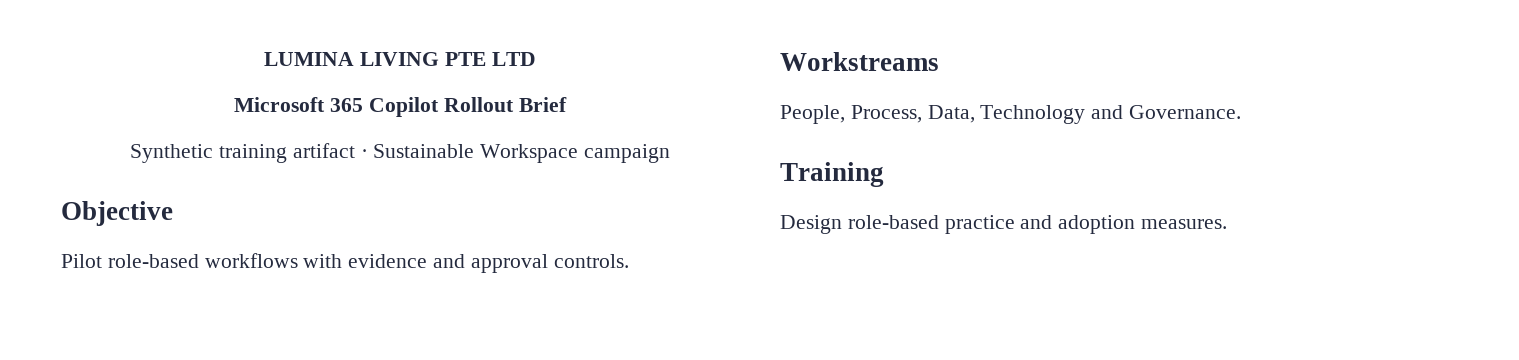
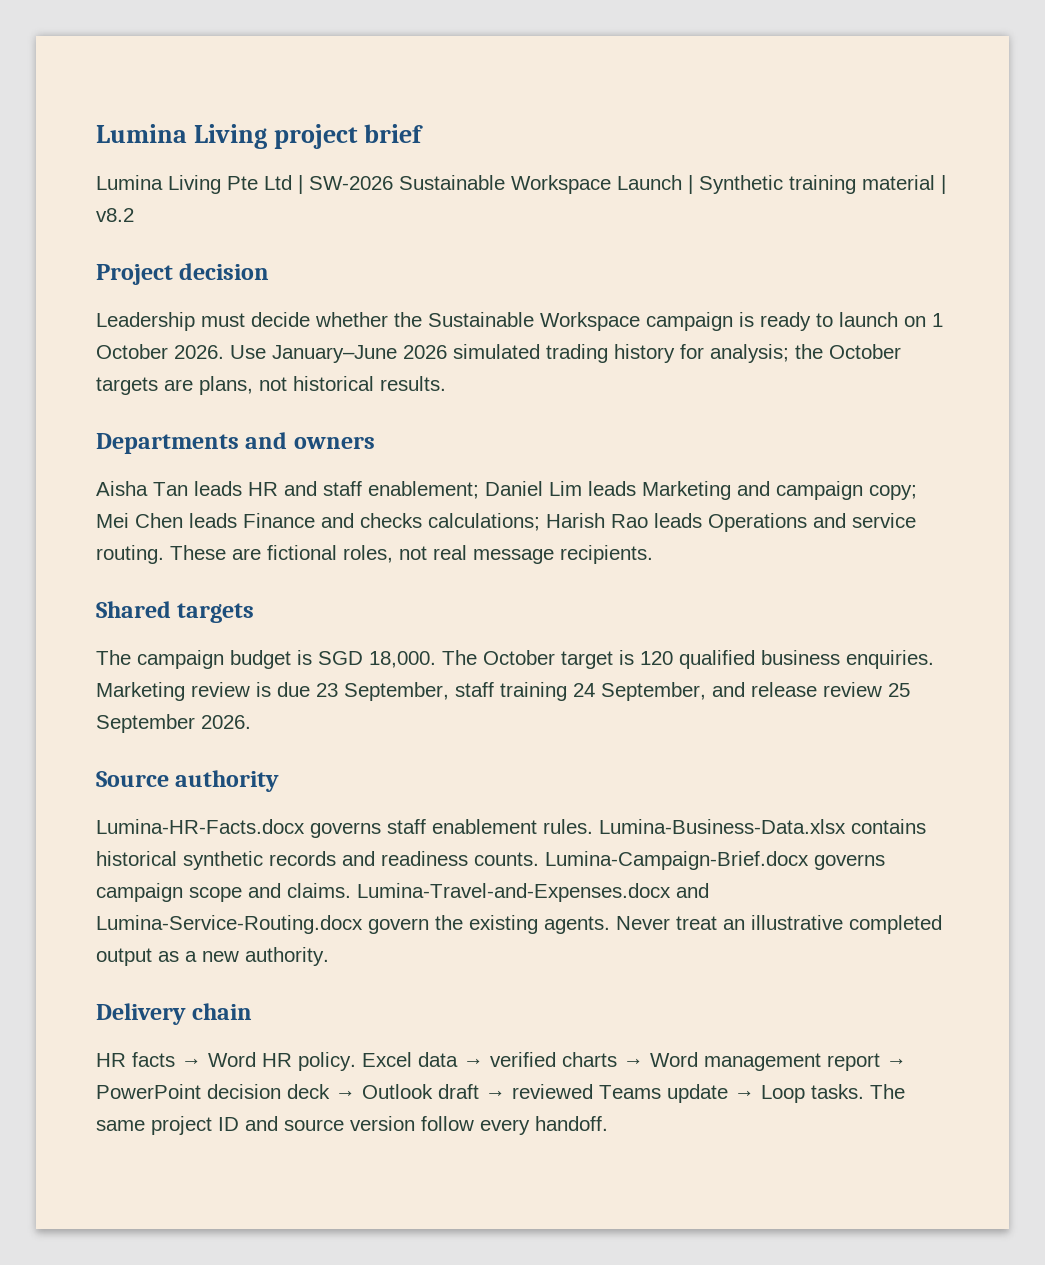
- LUMINA LIVING PTE LTD
- Microsoft 365 Copilot Rollout Brief
- Synthetic training artifact · Sustainable Workspace campaign
- Objective
- Pilot role-based workflows with evidence and approval controls.
- Workstreams
- People, Process, Data, Technology and Governance.
- Training
- Design role-based practice and adoption measures.
+ Lumina Living project brief
+ Lumina Living Pte Ltd | SW-2026 Sustainable Workspace Launch | Synthetic training material | v8.2
+ Project decision
+ Leadership must decide whether the Sustainable Workspace campaign is ready to launch on 1 October 2026. Use January–June 2026 simulated trading history for analysis; the October targets are plans, not historical results.
+ Departments and owners
+ Aisha Tan leads HR and staff enablement; Daniel Lim leads Marketing and campaign copy; Mei Chen leads Finance and checks calculations; Harish Rao leads Operations and service routing. These are fictional roles, not real message recipients.
+ Shared targets
+ The campaign budget is SGD 18,000. The October target is 120 qualified business enquiries. Marketing review is due 23 September, staff training 24 September, and release review 25 September 2026.
+ Source authority
+ Lumina-HR-Facts.docx governs staff enablement rules. Lumina-Business-Data.xlsx contains historical synthetic records and readiness counts. Lumina-Campaign-Brief.docx governs campaign scope and claims. Lumina-Travel-and-Expenses.docx and Lumina-Service-Routing.docx govern the existing agents. Never treat an illustrative completed output as a new authority.
+ Delivery chain
+ HR facts → Word HR policy. Excel data → verified charts → Word management report → PowerPoint decision deck → Outlook draft → reviewed Teams update → Loop tasks. The same project ID and source version follow every handoff.

